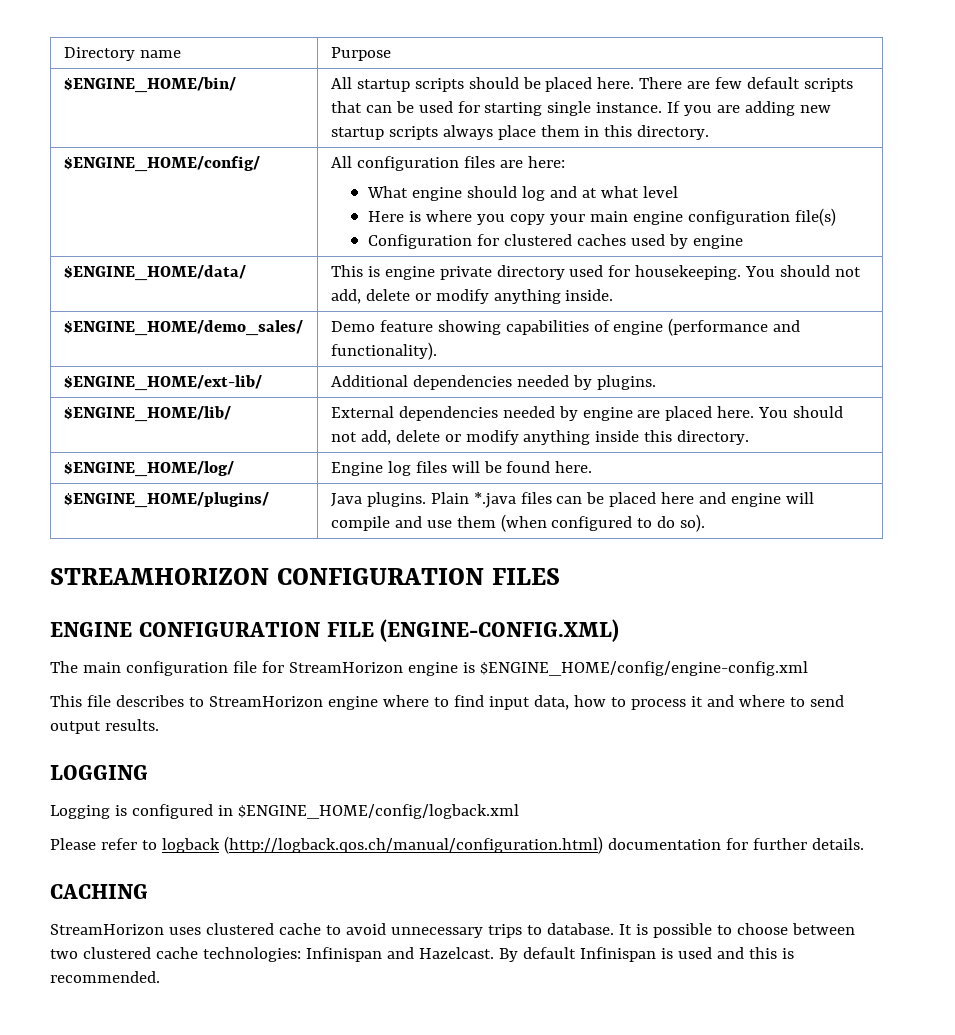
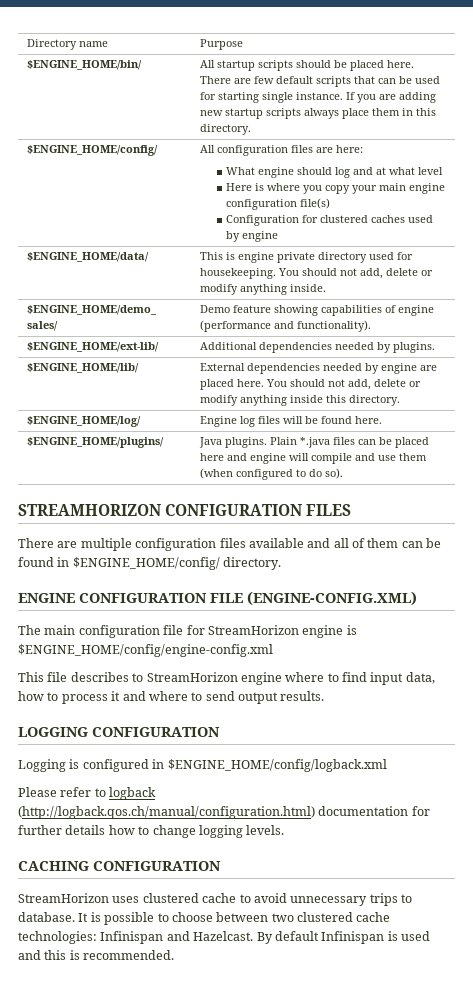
+ There are multiple configuration files available and all of them can be found in $ENGINE_HOME/config/ directory.
- LOGGING
+ LOGGING CONFIGURATION
- Please refer to logback (http://logback.qos.ch/manual/configuration.html) documentation for further details.
+ Please refer to logback (http://logback.qos.ch/manual/configuration.html) documentation for further details how to change logging levels.
- CACHING
+ CACHING CONFIGURATION

